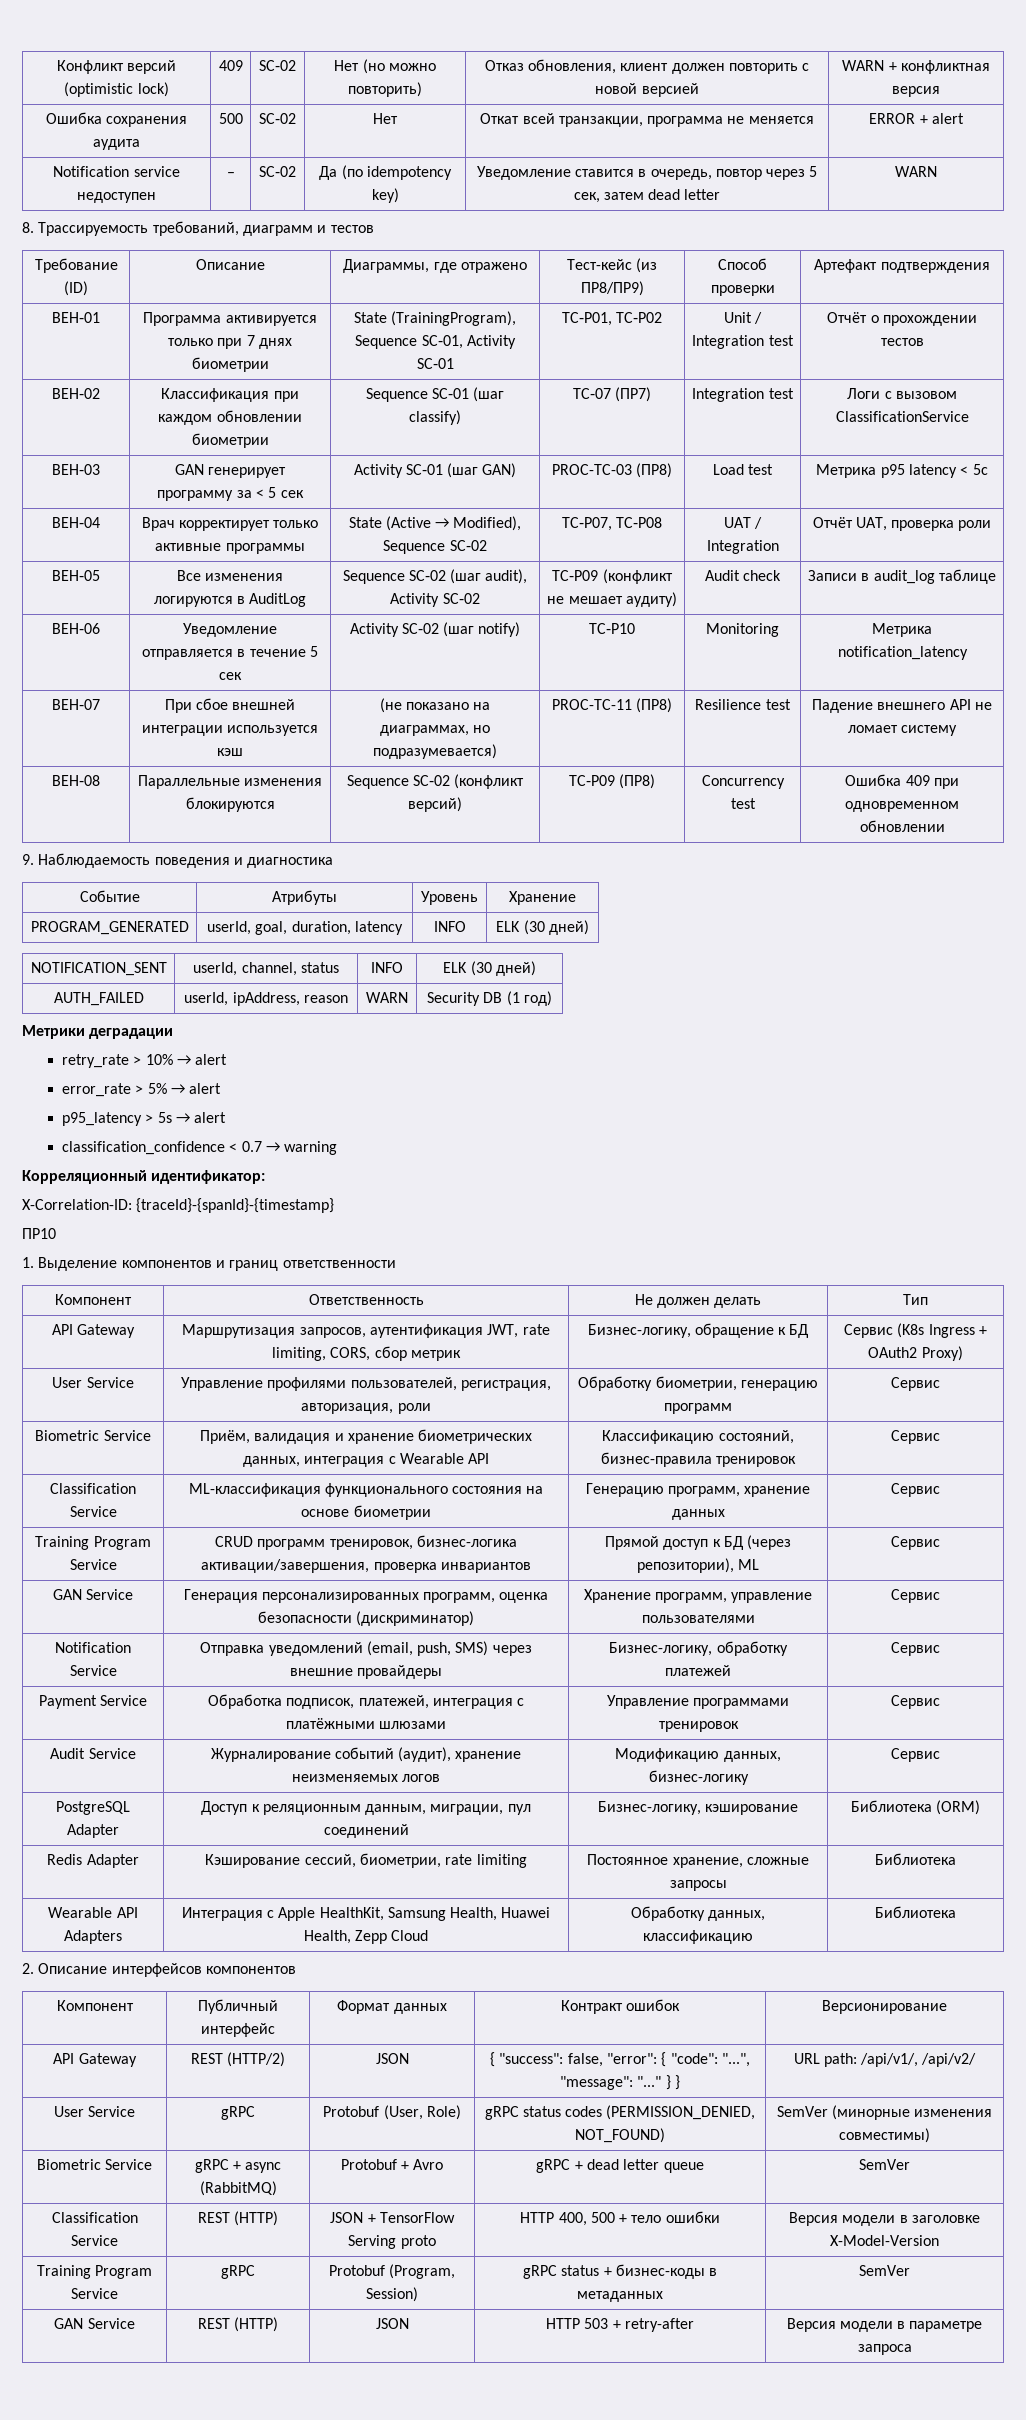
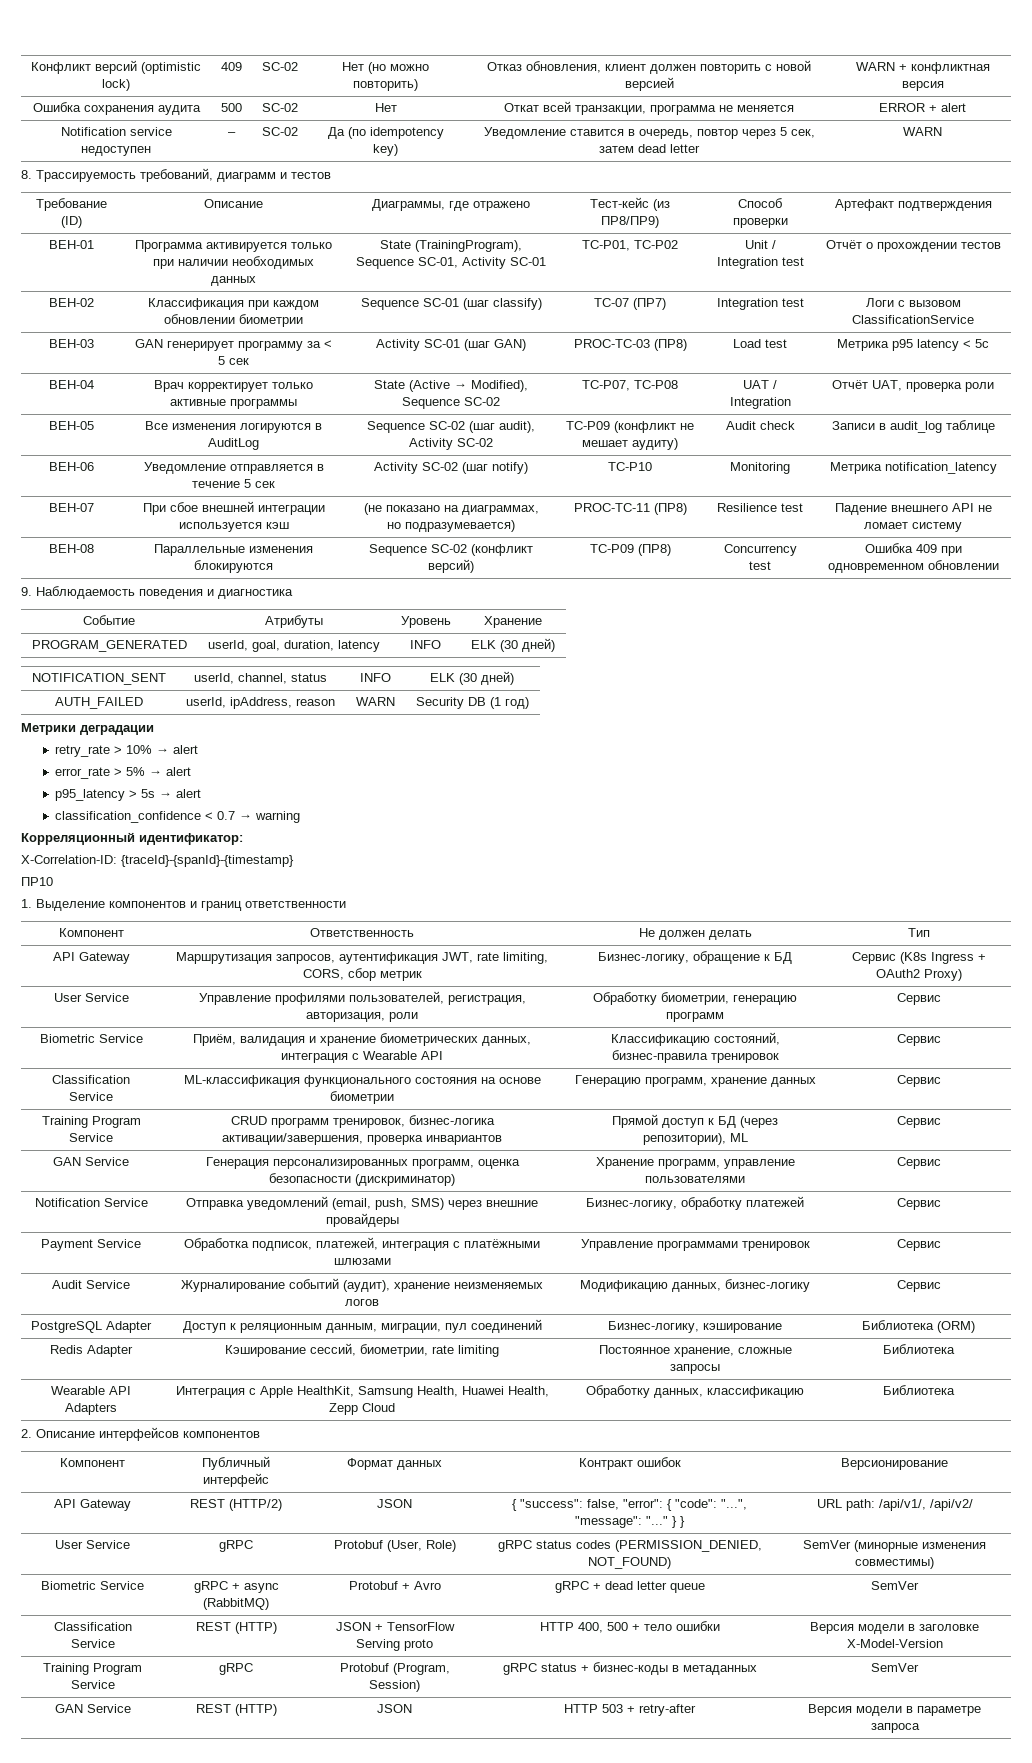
- BEH‑01 | Программа активируется только при 7 днях биометрии | State (TrainingProgram), Sequence SC‑01, Activity SC‑01 | TC‑P01, TC‑P02 | Unit / Integration test | Отчёт о прохождении тестов
+ BEH‑01 | Программа активируется только при наличии необходимых данных | State (TrainingProgram), Sequence SC‑01, Activity SC‑01 | TC‑P01, TC‑P02 | Unit / Integration test | Отчёт о прохождении тестов

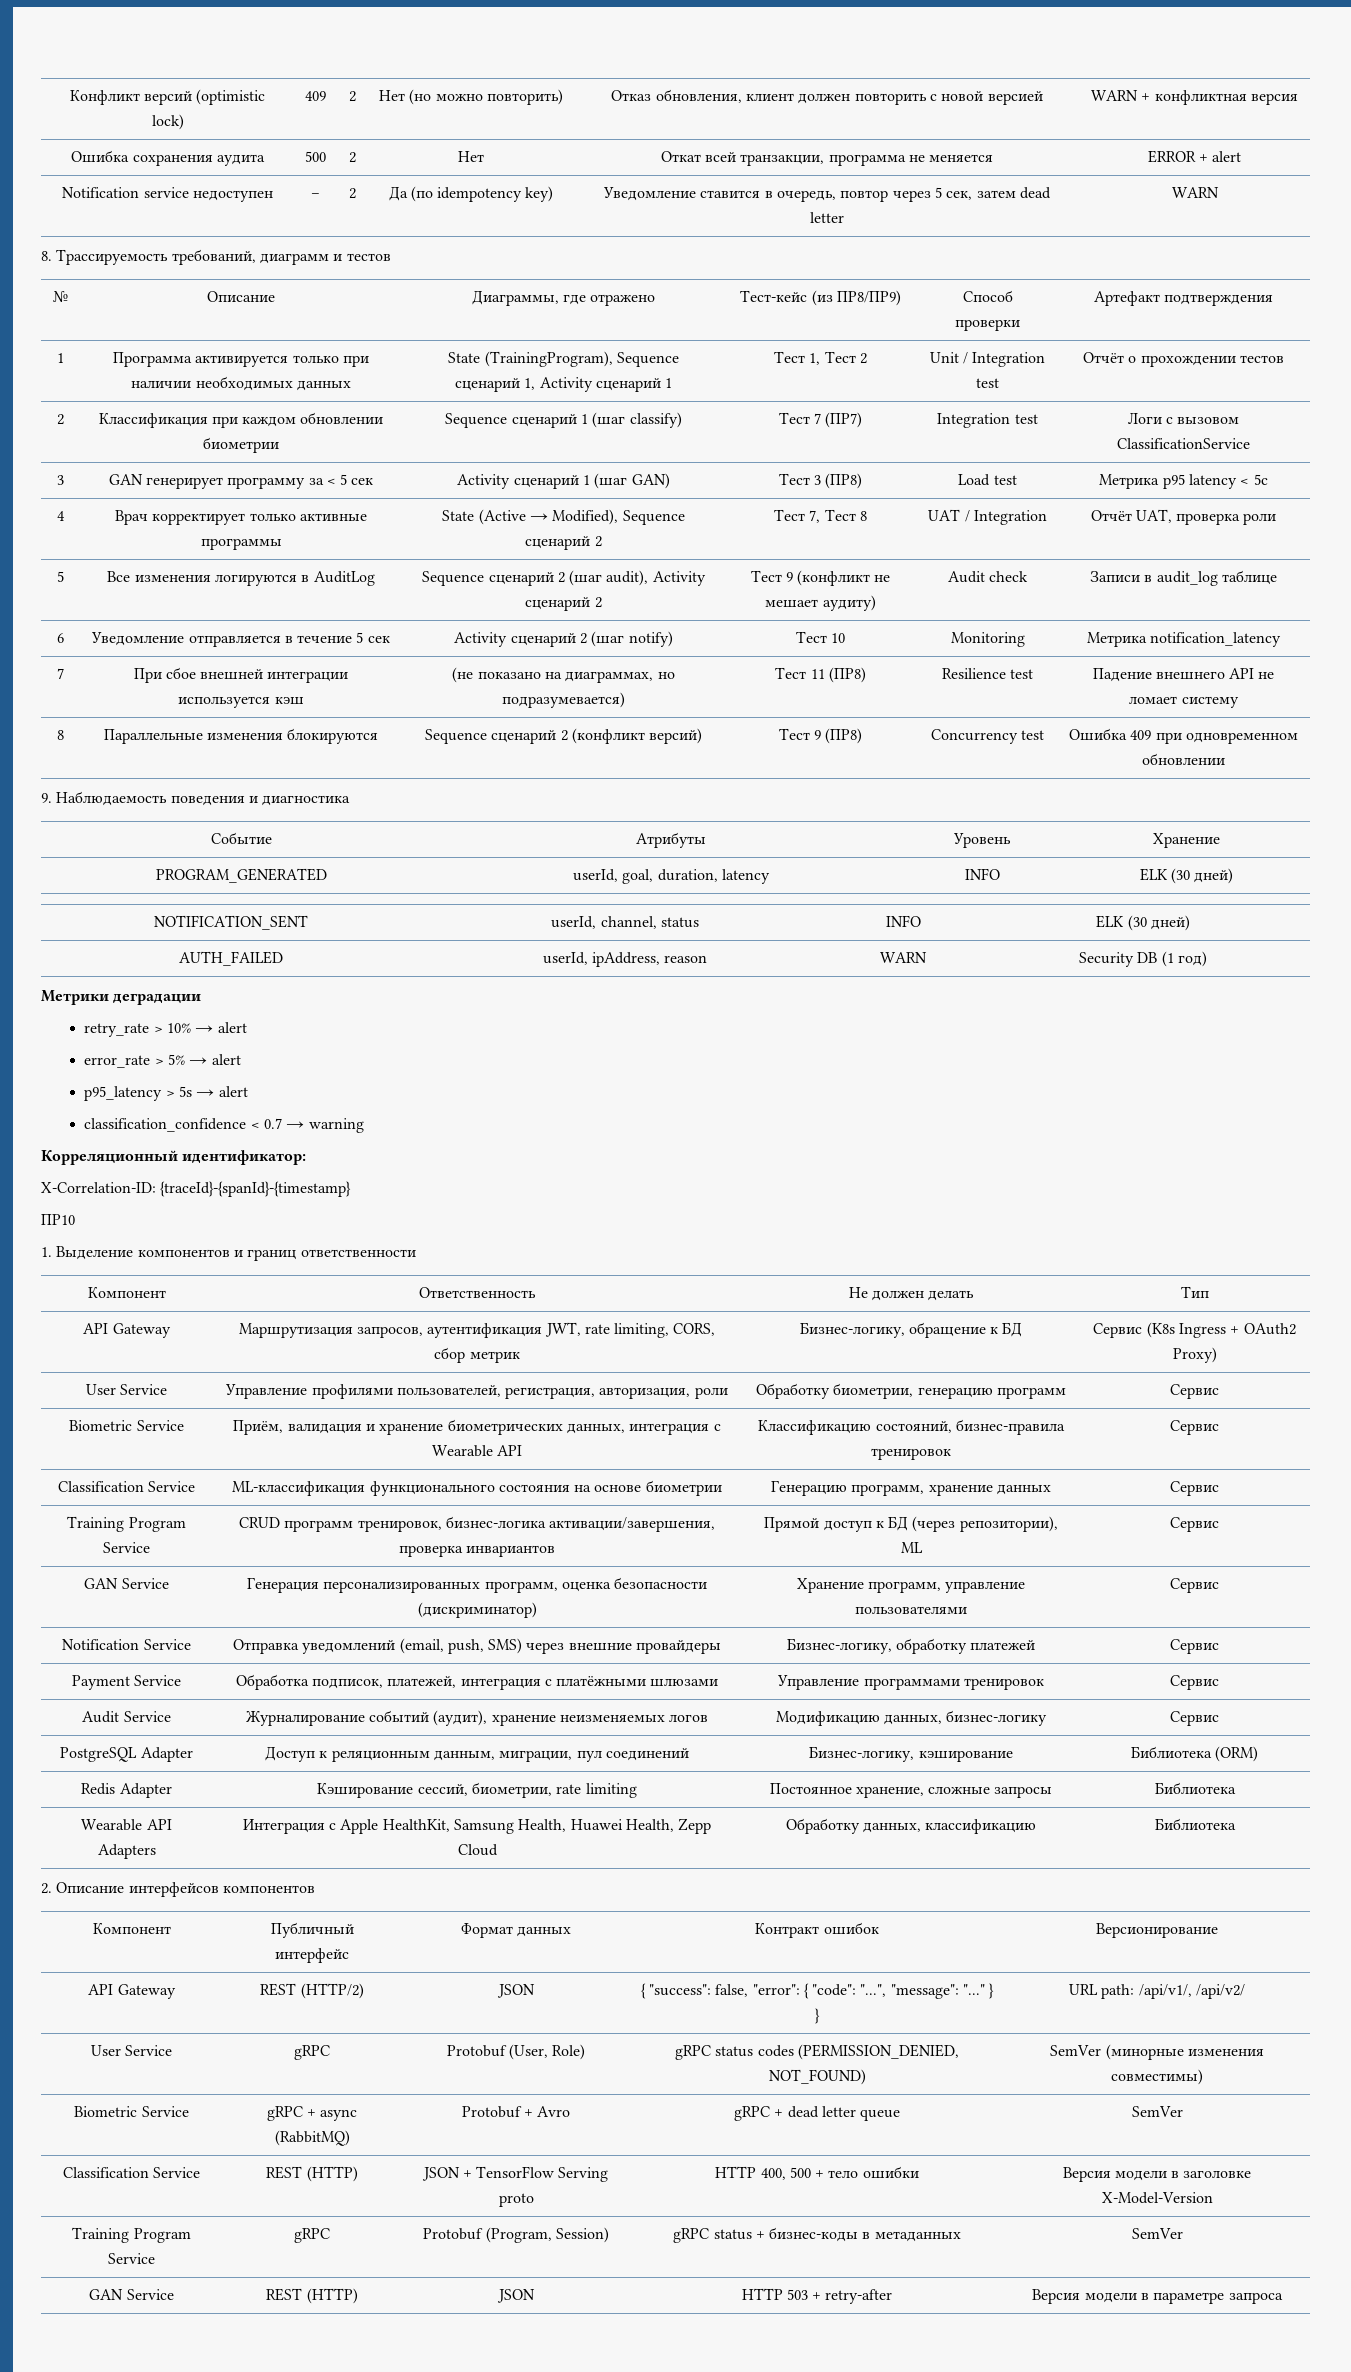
- Конфликт версий (optimistic lock) | 409 | SC‑02 | Нет (но можно повторить) | Отказ обновления, клиент должен повторить с новой версией | WARN + конфликтная версия
+ Конфликт версий (optimistic lock) | 409 | 2 | Нет (но можно повторить) | Отказ обновления, клиент должен повторить с новой версией | WARN + конфликтная версия
- Ошибка сохранения аудита | 500 | SC‑02 | Нет | Откат всей транзакции, программа не меняется | ERROR + alert
+ Ошибка сохранения аудита | 500 | 2 | Нет | Откат всей транзакции, программа не меняется | ERROR + alert
- Notification service недоступен | – | SC‑02 | Да (по idempotency key) | Уведомление ставится в очередь, повтор через 5 сек, затем dead letter | WARN
+ Notification service недоступен | – | 2 | Да (по idempotency key) | Уведомление ставится в очередь, повтор через 5 сек, затем dead letter | WARN
- Требование (ID) | Описание | Диаграммы, где отражено | Тест-кейс (из ПР8/ПР9) | Способ проверки | Артефакт подтверждения
+ № | Описание | Диаграммы, где отражено | Тест-кейс (из ПР8/ПР9) | Способ проверки | Артефакт подтверждения
- BEH‑01 | Программа активируется только при наличии необходимых данных | State (TrainingProgram), Sequence SC‑01, Activity SC‑01 | TC‑P01, TC‑P02 | Unit / Integration test | Отчёт о прохождении тестов
+ 1 | Программа активируется только при наличии необходимых данных | State (TrainingProgram), Sequence сценарий 1, Activity сценарий 1 | Тест 1, Тест 2 | Unit / Integration test | Отчёт о прохождении тестов
- BEH‑02 | Классификация при каждом обновлении биометрии | Sequence SC‑01 (шаг classify) | TC‑07 (ПР7) | Integration test | Логи с вызовом ClassificationService
+ 2 | Классификация при каждом обновлении биометрии | Sequence сценарий 1 (шаг classify) | Тест 7 (ПР7) | Integration test | Логи с вызовом ClassificationService
- BEH‑03 | GAN генерирует программу за < 5 сек | Activity SC‑01 (шаг GAN) | PROC-TC-03 (ПР8) | Load test | Метрика p95 latency < 5с
+ 3 | GAN генерирует программу за < 5 сек | Activity сценарий 1 (шаг GAN) | Тест 3 (ПР8) | Load test | Метрика p95 latency < 5с
- BEH‑04 | Врач корректирует только активные программы | State (Active → Modified), Sequence SC‑02 | TC‑P07, TC‑P08 | UAT / Integration | Отчёт UAT, проверка роли
+ 4 | Врач корректирует только активные программы | State (Active → Modified), Sequence сценарий 2 | Тест 7, Тест 8 | UAT / Integration | Отчёт UAT, проверка роли
- BEH‑05 | Все изменения логируются в AuditLog | Sequence SC‑02 (шаг audit), Activity SC‑02 | TC‑P09 (конфликт не мешает аудиту) | Audit check | Записи в audit_log таблице
+ 5 | Все изменения логируются в AuditLog | Sequence сценарий 2 (шаг audit), Activity сценарий 2 | Тест 9 (конфликт не мешает аудиту) | Audit check | Записи в audit_log таблице
- BEH‑06 | Уведомление отправляется в течение 5 сек | Activity SC‑02 (шаг notify) | TC‑P10 | Monitoring | Метрика notification_latency
+ 6 | Уведомление отправляется в течение 5 сек | Activity сценарий 2 (шаг notify) | Тест 10 | Monitoring | Метрика notification_latency
- BEH‑07 | При сбое внешней интеграции используется кэш | (не показано на диаграммах, но подразумевается) | PROC-TC-11 (ПР8) | Resilience test | Падение внешнего API не ломает систему
+ 7 | При сбое внешней интеграции используется кэш | (не показано на диаграммах, но подразумевается) | Тест 11 (ПР8) | Resilience test | Падение внешнего API не ломает систему
- BEH‑08 | Параллельные изменения блокируются | Sequence SC‑02 (конфликт версий) | TC‑P09 (ПР8) | Concurrency test | Ошибка 409 при одновременном обновлении
+ 8 | Параллельные изменения блокируются | Sequence сценарий 2 (конфликт версий) | Тест 9 (ПР8) | Concurrency test | Ошибка 409 при одновременном обновлении

